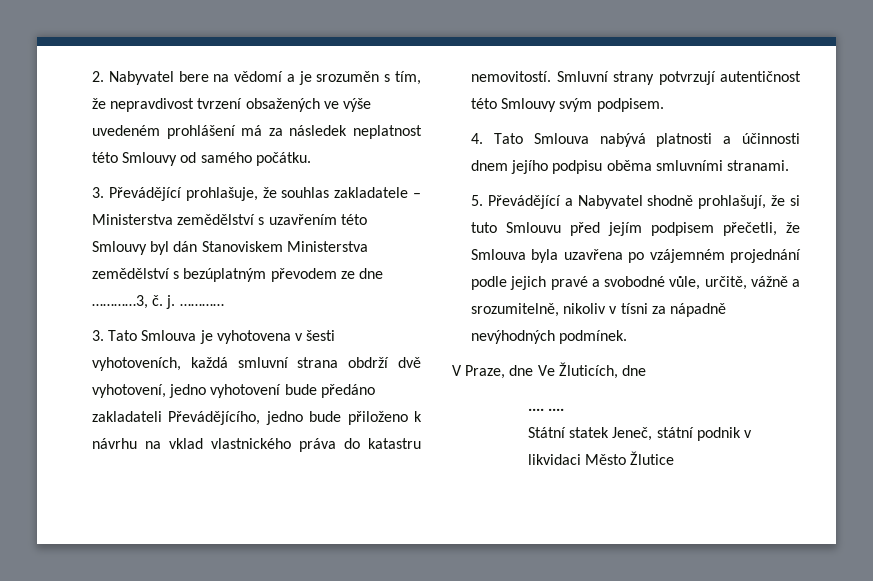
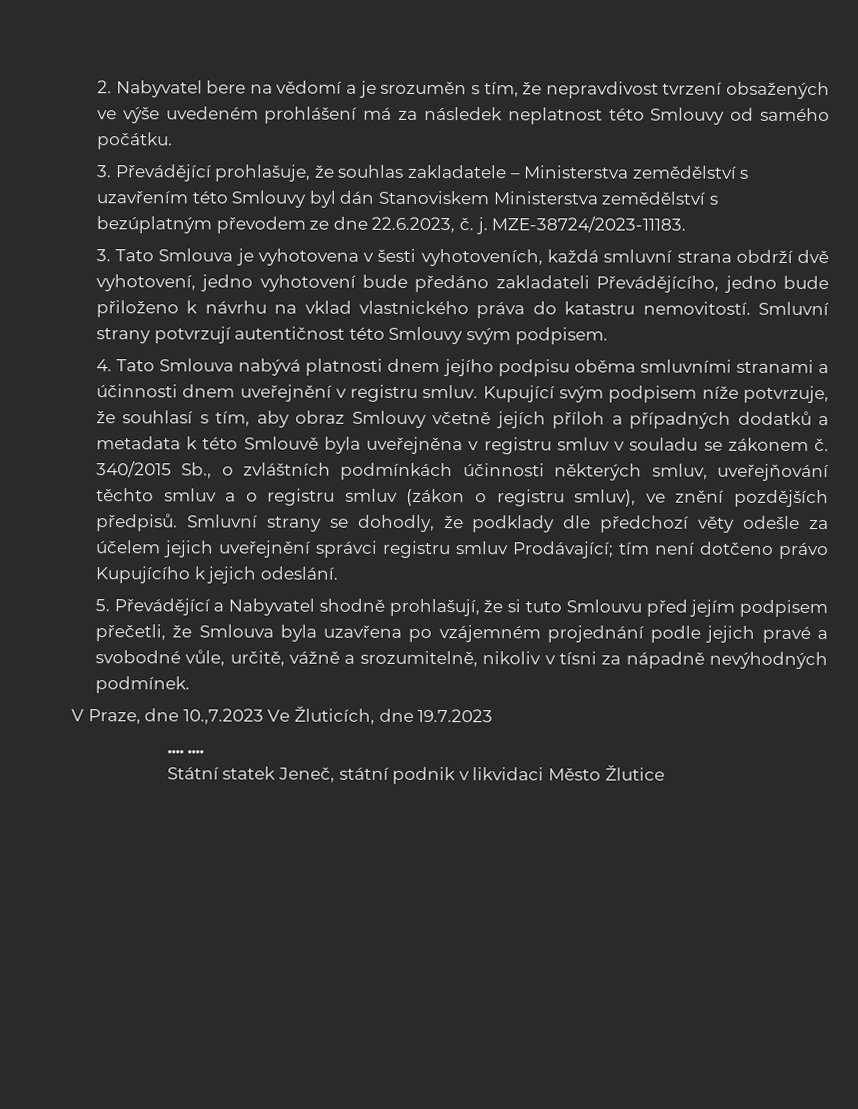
- 3. Převádějící prohlašuje, že souhlas zakladatele – Ministerstva zemědělství s uzavřením této Smlouvy byl dán Stanoviskem Ministerstva zemědělství s bezúplatným převodem ze dne …………3, č. j.
+ 3. Převádějící prohlašuje, že souhlas zakladatele – Ministerstva zemědělství s uzavřením této Smlouvy byl dán Stanoviskem Ministerstva zemědělství s bezúplatným převodem ze dne 22.6.2023, č. j.
- …………
+ MZE-38724/2023-11183.
- 4. Tato Smlouva nabývá platnosti a účinnosti dnem jejího podpisu oběma smluvními stranami.
+ 4. Tato Smlouva nabývá platnosti dnem jejího podpisu oběma smluvními stranami a účinnosti dnem uveřejnění v registru smluv. Kupující svým podpisem níže potvrzuje, že souhlasí s tím, aby obraz Smlouvy včetně jejích příloh a případných dodatků a metadata k této Smlouvě byla uveřejněna v registru smluv v souladu se zákonem č. 340/2015 Sb., o zvláštních podmínkách účinnosti některých smluv, uveřejňování těchto smluv a o registru smluv (zákon o registru smluv), ve znění pozdějších předpisů. Smluvní strany se dohodly, že podklady dle předchozí věty odešle za účelem jejich uveřejnění správci registru smluv Prodávající; tím není dotčeno právo Kupujícího k jejich odeslání.
- V Praze, dne Ve Žluticích, dne
+ V Praze, dne 10.,7.2023 Ve Žluticích, dne 19.7.2023

